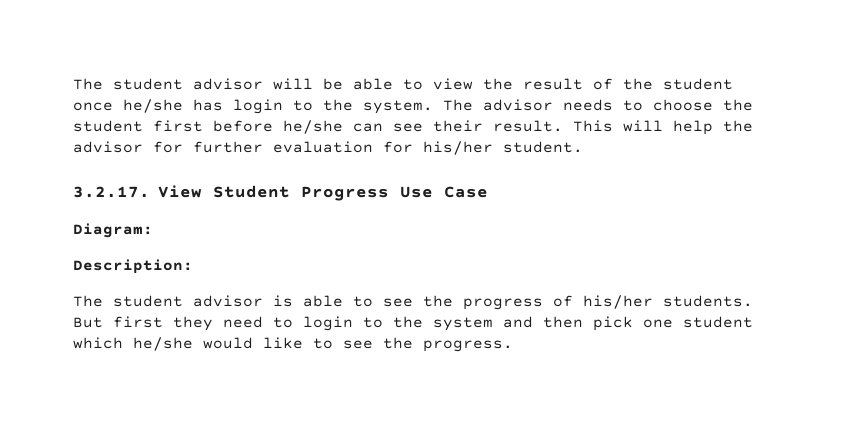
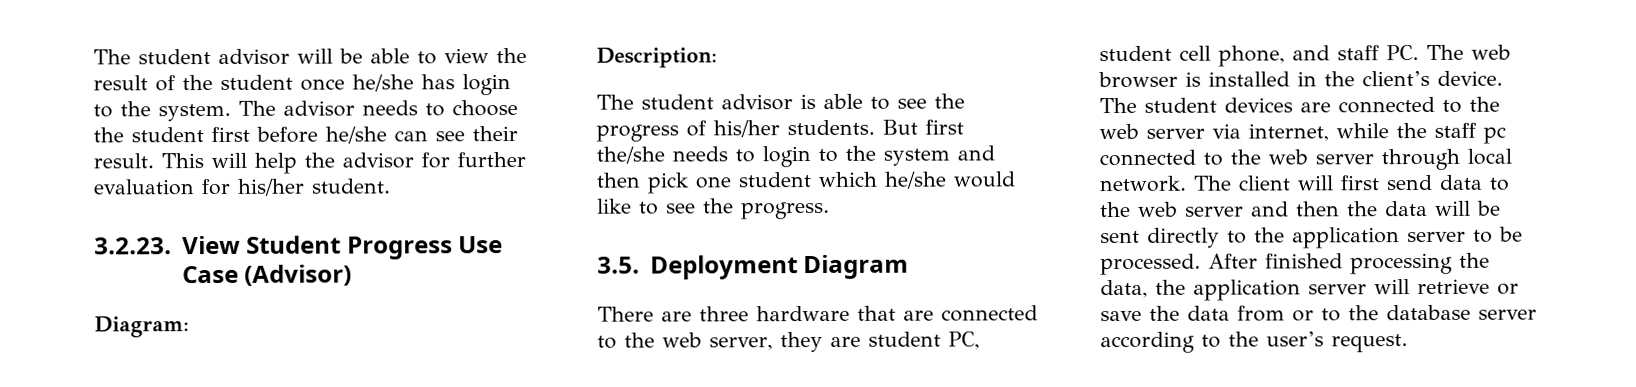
- 3.2.17. View Student Progress Use Case
+ 3.2.23. View Student Progress Use Case (Advisor)
- But first they need to login to the system and then pick one student which he/she would like to see the progress.
+ But first the/she needs to login to the system and then pick one student which he/she would like to see the progress.
+ 3.5. Deployment Diagram
+ There are three hardware that are connected to the web server, they are student PC, student cell phone, and staff PC. The web browser is installed in the client’s device. The student devices are connected to the web server via internet, while the staff pc connected to the web server through local network. The client will first send data to the web server and then the data will be sent directly to the application server to be processed. After finished processing the data, the application server will retrieve or save the data from or to the database server according to the user’s request.

